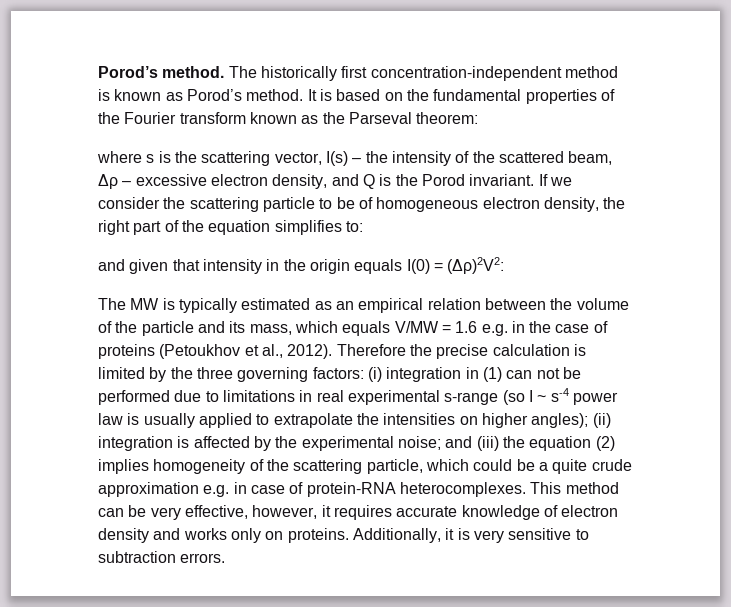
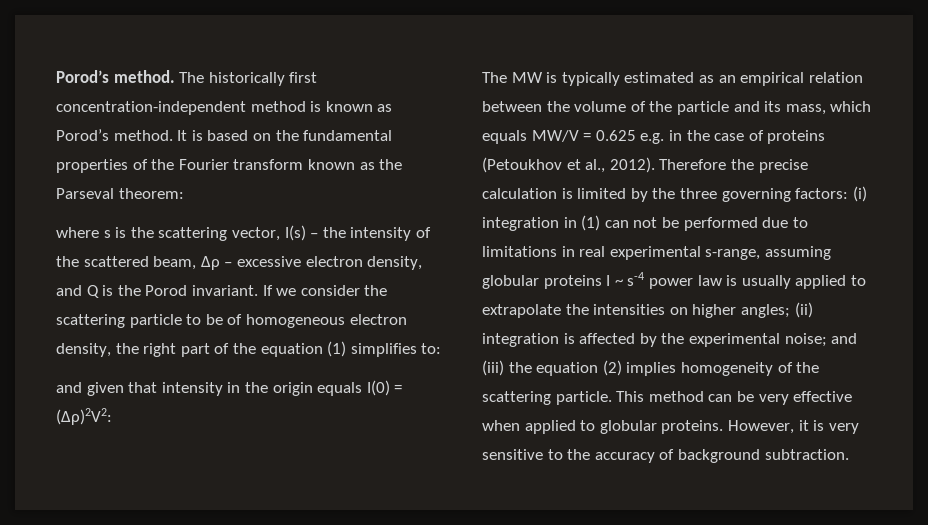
- If we consider the scattering particle to be of homogeneous electron density, the right part of the equation simplifies to:
+ If we consider the scattering particle to be of homogeneous electron density, the right part of the equation (1) simplifies to:
- The MW is typically estimated as an empirical relation between the volume of the particle and its mass, which equals V/MW = 1.6 e.g. in the case of proteins (Petoukhov et al., 2012).
+ The MW is typically estimated as an empirical relation between the volume of the particle and its mass, which equals MW/V = 0.625 e.g. in the case of proteins (Petoukhov et al., 2012).
- Therefore the precise calculation is limited by the three governing factors: (i) integration in (1) can not be performed due to limitations in real experimental s-range (so I ~ s-4 power law is usually applied to extrapolate the intensities on higher angles); (ii) integration is affected by the experimental noise; and (iii) the equation (2) implies homogeneity of the scattering particle, which could be a quite crude approximation e.g. in case of protein-RNA heterocomplexes.
+ Therefore the precise calculation is limited by the three governing factors: (i) integration in (1) can not be performed due to limitations in real experimental s-range, assuming globular proteins I ~ s-4 power law is usually applied to extrapolate the intensities on higher angles; (ii) integration is affected by the experimental noise; and (iii) the equation (2) implies homogeneity of the scattering particle.
- This method can be very effective, however, it requires accurate knowledge of electron density and works only on proteins. Additionally, it is very sensitive to subtraction errors.
+ This method can be very effective when applied to globular proteins. However, it is very sensitive to the accuracy of background subtraction.

